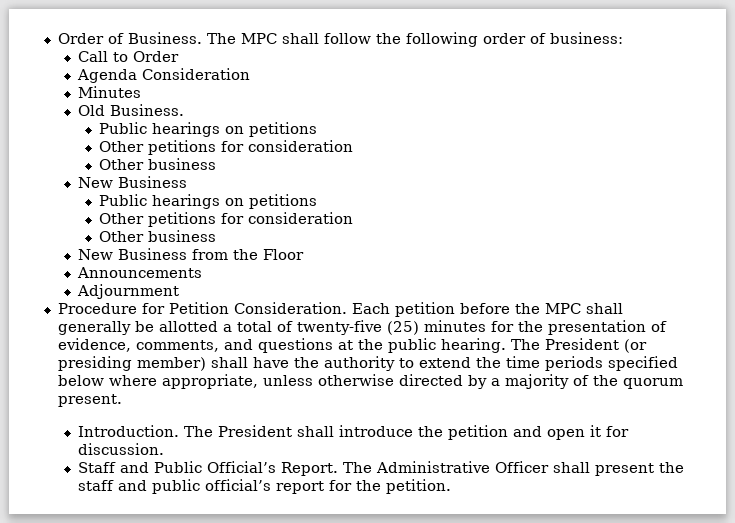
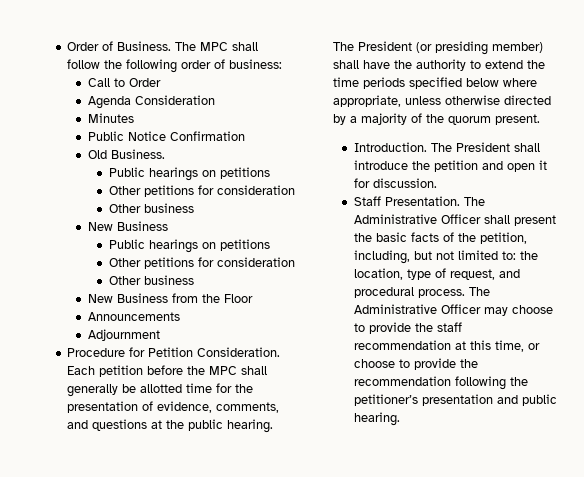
+ Public Notice Confirmation
- Each petition before the MPC shall generally be allotted a total of twenty-five (25) minutes for the presentation of evidence, comments, and questions at the public hearing.
+ Each petition before the MPC shall generally be allotted time for the presentation of evidence, comments, and questions at the public hearing.
- Staff and Public Official’s Report.
+ Staff Presentation.
- The Administrative Officer shall present the staff and public official’s report for the petition.
+ The Administrative Officer shall present the basic facts of the petition, including, but not limited to: the location, type of request, and procedural process. The Administrative Officer may choose to provide the staff recommendation at this time, or choose to provide the recommendation following the petitioner’s presentation and public hearing.

